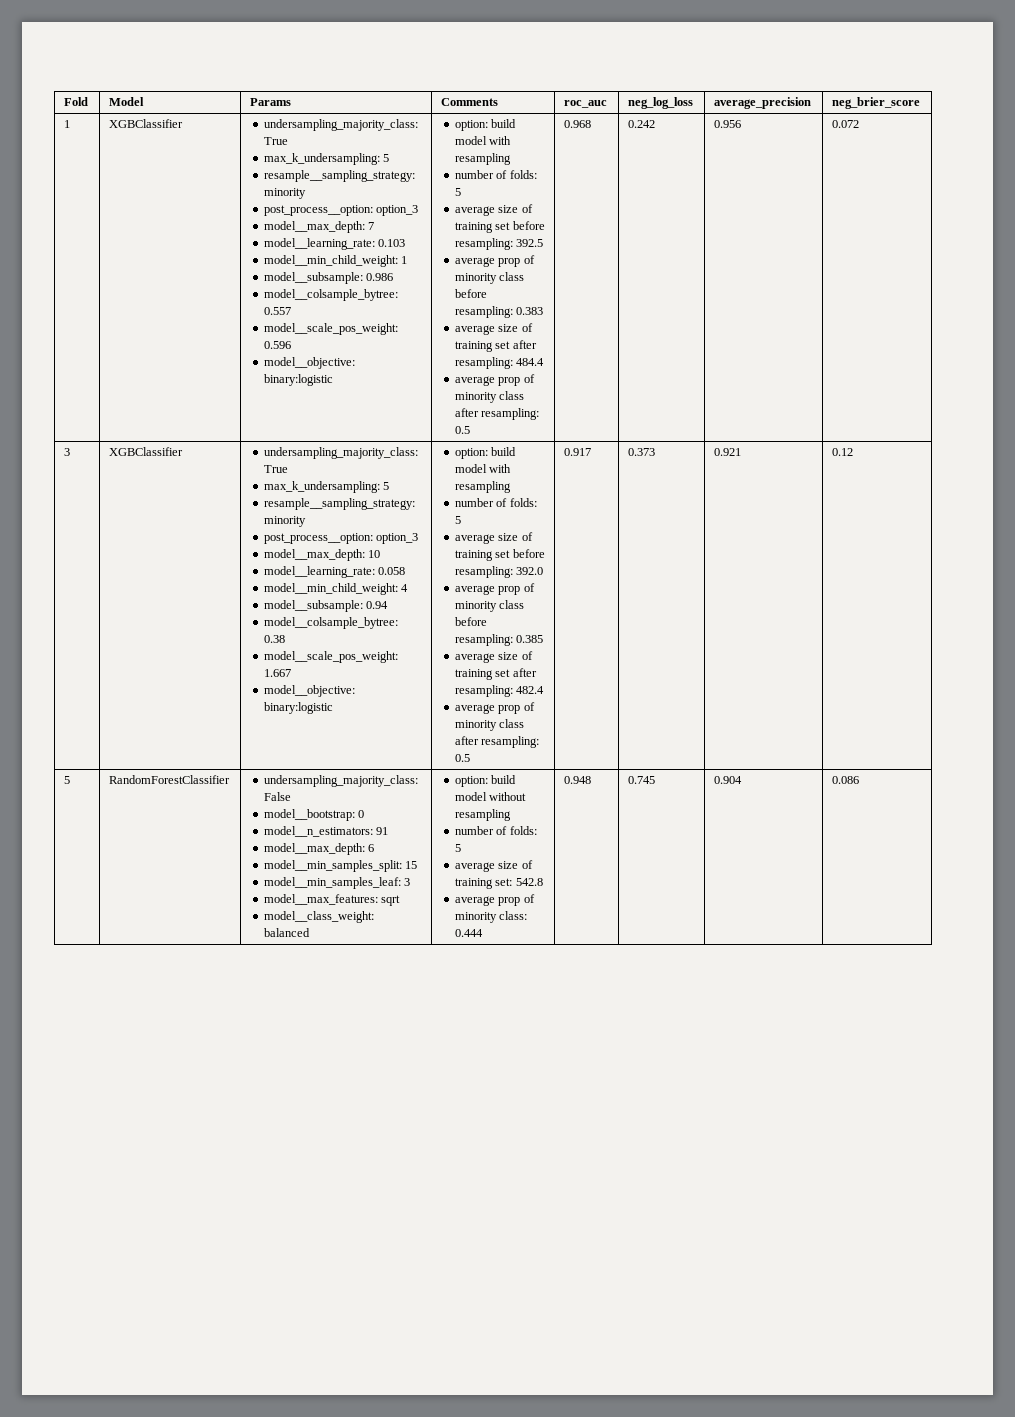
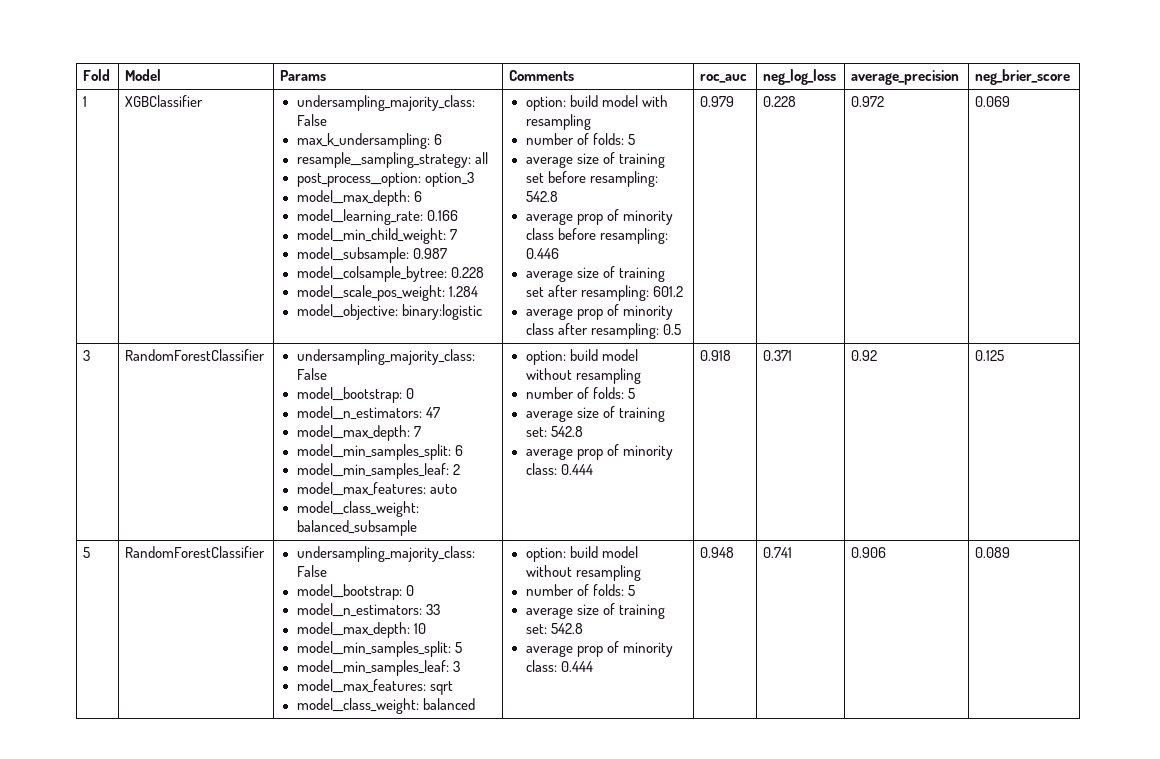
- 1 | XGBClassifier | undersampling_majority_class: True
- max_k_undersampling: 5
- resample__sampling_strategy: minority
+ 1 | XGBClassifier | undersampling_majority_class: False
+ max_k_undersampling: 6
+ resample__sampling_strategy: all
  post_process__option: option_3
- model__max_depth: 7
- model__learning_rate: 0.103
- model__min_child_weight: 1
- model__subsample: 0.986
- model__colsample_bytree: 0.557
- model__scale_pos_weight: 0.596
+ model__max_depth: 6
+ model__learning_rate: 0.166
+ model__min_child_weight: 7
+ model__subsample: 0.987
+ model__colsample_bytree: 0.228
+ model__scale_pos_weight: 1.284
- average size of training set before resampling: 392.5
- average prop of minority class before resampling: 0.383
- average size of training set after resampling: 484.4
- average prop of minority class after resampling: 0.5 | 0.968 | 0.242 | 0.956 | 0.072
+ average size of training set before resampling: 542.8
+ average prop of minority class before resampling: 0.446
+ average size of training set after resampling: 601.2
+ average prop of minority class after resampling: 0.5 | 0.979 | 0.228 | 0.972 | 0.069
- 3 | XGBClassifier | undersampling_majority_class: True
- max_k_undersampling: 5
- resample__sampling_strategy: minority
- post_process__option: option_3
- model__max_depth: 10
- model__learning_rate: 0.058
- model__min_child_weight: 4
- model__subsample: 0.94
- model__colsample_bytree: 0.38
- model__scale_pos_weight: 1.667
- model__objective: binary:logistic | option: build model with resampling
+ 3 | RandomForestClassifier | undersampling_majority_class: False
+ model__bootstrap: 0
+ model__n_estimators: 47
+ model__max_depth: 7
+ model__min_samples_split: 6
+ model__min_samples_leaf: 2
+ model__max_features: auto
+ model__class_weight: balanced_subsample | option: build model without resampling
  number of folds: 5
- average size of training set before resampling: 392.0
- average prop of minority class before resampling: 0.385
- average size of training set after resampling: 482.4
- average prop of minority class after resampling: 0.5 | 0.917 | 0.373 | 0.921 | 0.12
+ average size of training set: 542.8
+ average prop of minority class: 0.444 | 0.918 | 0.371 | 0.92 | 0.125
- model__n_estimators: 91
- model__max_depth: 6
- model__min_samples_split: 15
+ model__n_estimators: 33
+ model__max_depth: 10
+ model__min_samples_split: 5
- 0.745 | 0.904 | 0.086
+ 0.741 | 0.906 | 0.089

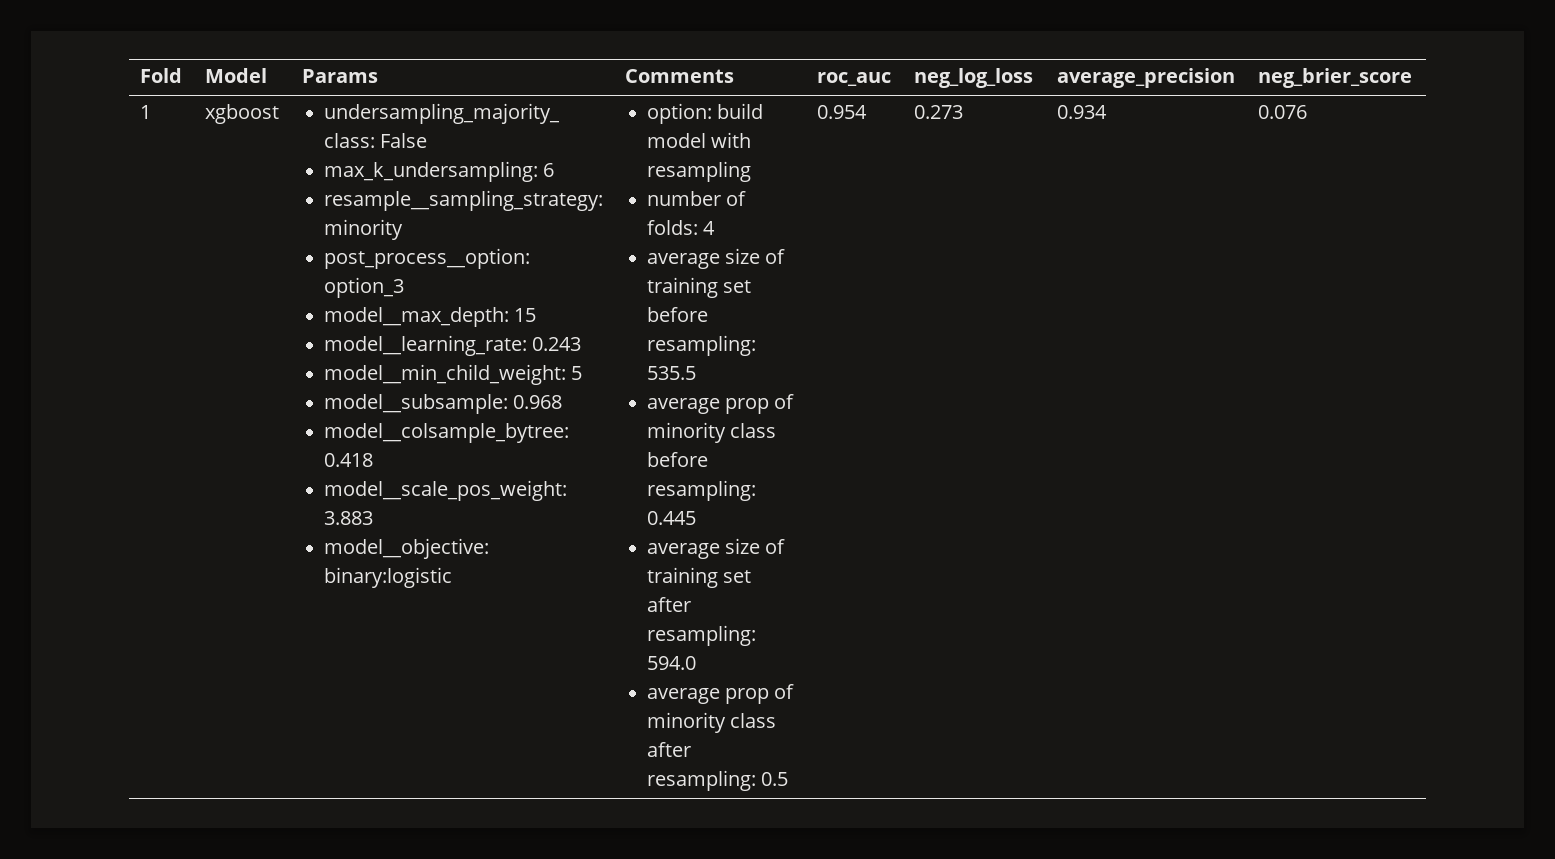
- XGBClassifier
+ xgboost
- resample__sampling_strategy: all
+ resample__sampling_strategy: minority
- model__max_depth: 6
+ model__max_depth: 15
- model__learning_rate: 0.166
+ model__learning_rate: 0.243
- model__min_child_weight: 7
+ model__min_child_weight: 5
- model__subsample: 0.987
+ model__subsample: 0.968
- model__colsample_bytree: 0.228
+ model__colsample_bytree: 0.418
- model__scale_pos_weight: 1.284
+ model__scale_pos_weight: 3.883
  option: build model with resampling
- number of folds: 5
+ number of folds: 4
- average size of training set before resampling: 542.8
+ average size of training set before resampling: 535.5
- average prop of minority class before resampling: 0.446
+ average prop of minority class before resampling: 0.445
- average size of training set after resampling: 601.2
+ average size of training set after resampling: 594.0
- 0.979 | 0.228 | 0.972 | 0.069
- 3 | RandomForestClassifier | undersampling_majority_class: False
- model__bootstrap: 0
- model__n_estimators: 47
- model__max_depth: 7
- model__min_samples_split: 6
- model__min_samples_leaf: 2
- model__max_features: auto
- model__class_weight: balanced_subsample | option: build model without resampling
- number of folds: 5
- average size of training set: 542.8
- average prop of minority class: 0.444 | 0.918 | 0.371 | 0.92 | 0.125
- 5 | RandomForestClassifier | undersampling_majority_class: False
- model__bootstrap: 0
- model__n_estimators: 33
- model__max_depth: 10
- model__min_samples_split: 5
- model__min_samples_leaf: 3
- model__max_features: sqrt
- model__class_weight: balanced | option: build model without resampling
- number of folds: 5
- average size of training set: 542.8
- average prop of minority class: 0.444 | 0.948 | 0.741 | 0.906 | 0.089
+ 0.954 | 0.273 | 0.934 | 0.076

